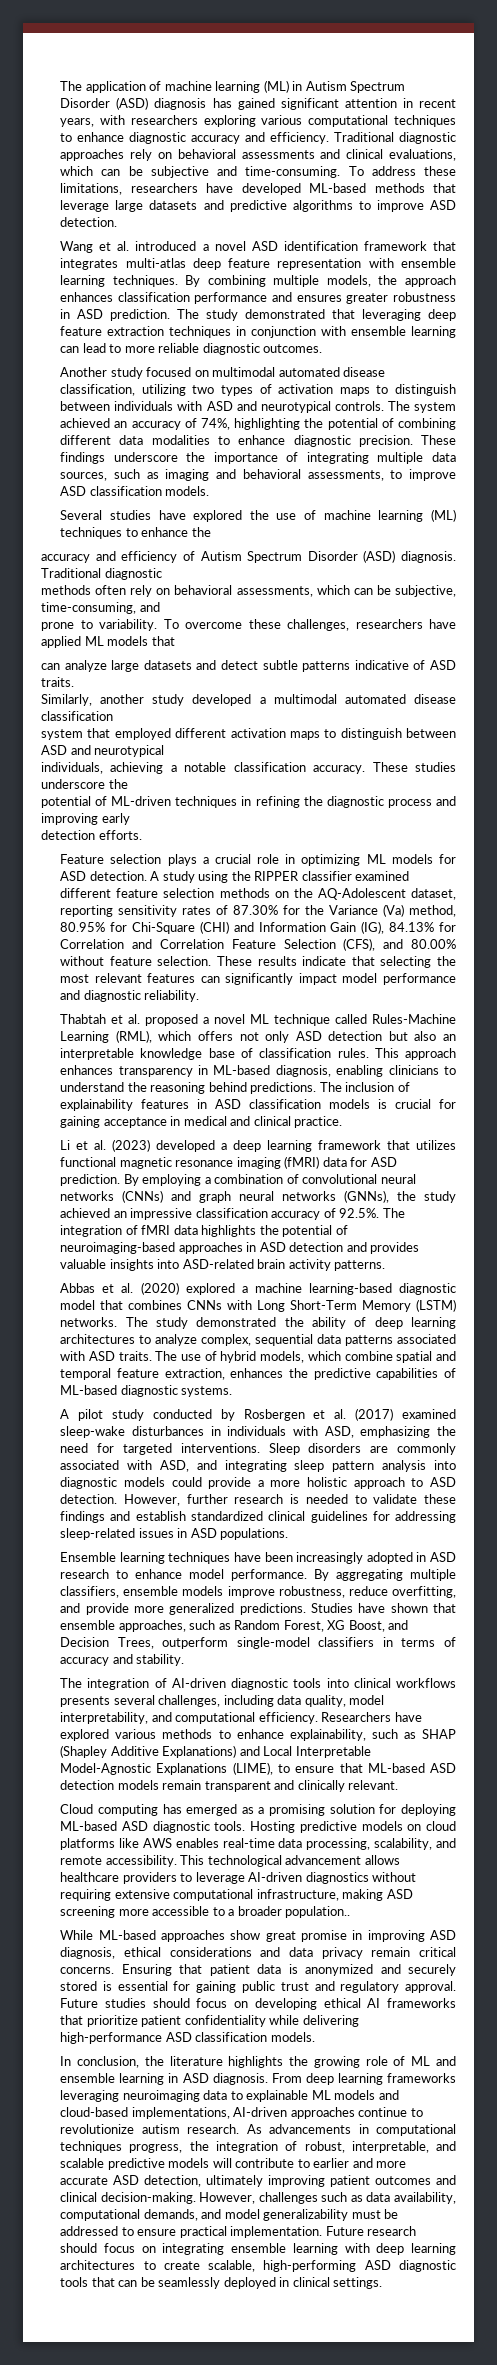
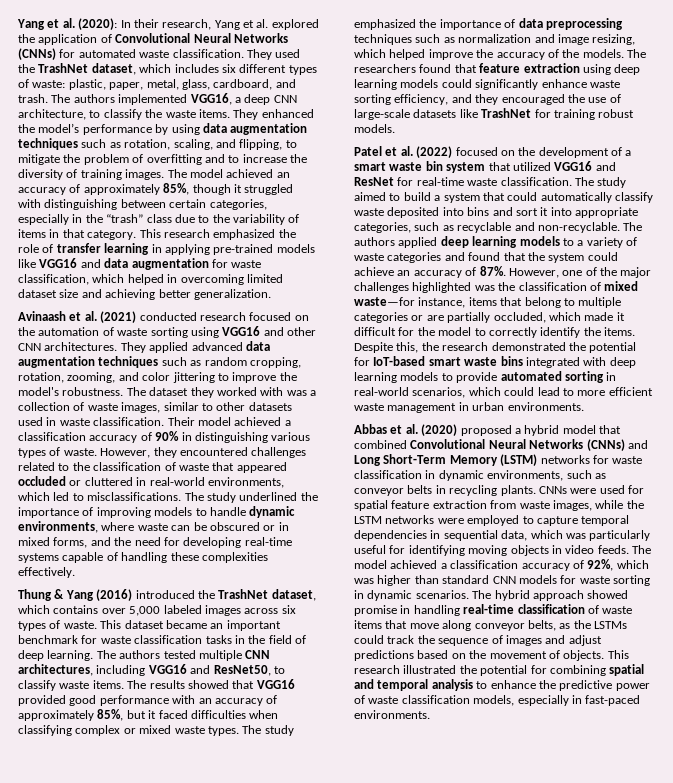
- The application of machine learning (ML) in Autism Spectrum Disorder (ASD) diagnosis has gained significant attention in recent years, with researchers exploring various computational techniques to enhance diagnostic accuracy and efficiency. Traditional diagnostic approaches rely on behavioral assessments and clinical evaluations, which can be subjective and time-consuming. To address these limitations, researchers have developed ML-based methods that leverage large datasets and predictive algorithms to improve ASD detection.
- Wang et al. introduced a novel ASD identification framework that integrates multi-atlas deep feature representation with ensemble learning techniques. By combining multiple models, the approach enhances classification performance and ensures greater robustness in ASD prediction. The study demonstrated that leveraging deep feature extraction techniques in conjunction with ensemble learning can lead to more reliable diagnostic outcomes.
- Another study focused on multimodal automated disease classification, utilizing two types of activation maps to distinguish between individuals with ASD and neurotypical controls. The system achieved an accuracy of 74%, highlighting the potential of combining different data modalities to enhance diagnostic precision. These findings underscore the importance of integrating multiple data sources, such as imaging and behavioral assessments, to improve ASD classification models.
- Several studies have explored the use of machine learning (ML) techniques to enhance the
- accuracy and efficiency of Autism Spectrum Disorder (ASD) diagnosis. Traditional diagnostic
- methods often rely on behavioral assessments, which can be subjective, time-consuming, and
- prone to variability. To overcome these challenges, researchers have applied ML models that
- can analyze large datasets and detect subtle patterns indicative of ASD traits.
- Similarly, another study developed a multimodal automated disease classification
- system that employed different activation maps to distinguish between ASD and neurotypical
- individuals, achieving a notable classification accuracy. These studies underscore the
- potential of ML-driven techniques in refining the diagnostic process and improving early
- detection efforts.
- Feature selection plays a crucial role in optimizing ML models for ASD detection. A study using the RIPPER classifier examined different feature selection methods on the AQ-Adolescent dataset, reporting sensitivity rates of 87.30% for the Variance (Va) method, 80.95% for Chi-Square (CHI) and Information Gain (IG), 84.13% for Correlation and Correlation Feature Selection (CFS), and 80.00% without feature selection. These results indicate that selecting the most relevant features can significantly impact model performance and diagnostic reliability.
- Thabtah et al. proposed a novel ML technique called Rules-Machine Learning (RML), which offers not only ASD detection but also an interpretable knowledge base of classification rules. This approach enhances transparency in ML-based diagnosis, enabling clinicians to understand the reasoning behind predictions. The inclusion of explainability features in ASD classification models is crucial for gaining acceptance in medical and clinical practice.
- Li et al. (2023) developed a deep learning framework that utilizes functional magnetic resonance imaging (fMRI) data for ASD prediction. By employing a combination of convolutional neural networks (CNNs) and graph neural networks (GNNs), the study achieved an impressive classification accuracy of 92.5%. The integration of fMRI data highlights the potential of neuroimaging-based approaches in ASD detection and provides valuable insights into ASD-related brain activity patterns.
- Abbas et al. (2020) explored a machine learning-based diagnostic model that combines CNNs with Long Short-Term Memory (LSTM) networks. The study demonstrated the ability of deep learning architectures to analyze complex, sequential data patterns associated with ASD traits. The use of hybrid models, which combine spatial and temporal feature extraction, enhances the predictive capabilities of ML-based diagnostic systems.
- A pilot study conducted by Rosbergen et al. (2017) examined sleep-wake disturbances in individuals with ASD, emphasizing the need for targeted interventions. Sleep disorders are commonly associated with ASD, and integrating sleep pattern analysis into diagnostic models could provide a more holistic approach to ASD detection. However, further research is needed to validate these findings and establish standardized clinical guidelines for addressing sleep-related issues in ASD populations.
- Ensemble learning techniques have been increasingly adopted in ASD research to enhance model performance. By aggregating multiple classifiers, ensemble models improve robustness, reduce overfitting, and provide more generalized predictions. Studies have shown that ensemble approaches, such as Random Forest, XG Boost, and Decision Trees, outperform single-model classifiers in terms of accuracy and stability.
- The integration of AI-driven diagnostic tools into clinical workflows presents several challenges, including data quality, model interpretability, and computational efficiency. Researchers have explored various methods to enhance explainability, such as SHAP (Shapley Additive Explanations) and Local Interpretable Model-Agnostic Explanations (LIME), to ensure that ML-based ASD detection models remain transparent and clinically relevant.
- Cloud computing has emerged as a promising solution for deploying ML-based ASD diagnostic tools. Hosting predictive models on cloud platforms like AWS enables real-time data processing, scalability, and remote accessibility. This technological advancement allows healthcare providers to leverage AI-driven diagnostics without requiring extensive computational infrastructure, making ASD screening more accessible to a broader population..
- While ML-based approaches show great promise in improving ASD diagnosis, ethical considerations and data privacy remain critical concerns. Ensuring that patient data is anonymized and securely stored is essential for gaining public trust and regulatory approval. Future studies should focus on developing ethical AI frameworks that prioritize patient confidentiality while delivering high-performance ASD classification models.
- In conclusion, the literature highlights the growing role of ML and ensemble learning in ASD diagnosis. From deep learning frameworks leveraging neuroimaging data to explainable ML models and cloud-based implementations, AI-driven approaches continue to revolutionize autism research. As advancements in computational techniques progress, the integration of robust, interpretable, and scalable predictive models will contribute to earlier and more accurate ASD detection, ultimately improving patient outcomes and clinical decision-making. However, challenges such as data availability, computational demands, and model generalizability must be addressed to ensure practical implementation. Future research should focus on integrating ensemble learning with deep learning architectures to create scalable, high-performing ASD diagnostic tools that can be seamlessly deployed in clinical settings.
+ Yang et al. (2020): In their research, Yang et al. explored the application of Convolutional Neural Networks (CNNs) for automated waste classification. They used the TrashNet dataset, which includes six different types of waste: plastic, paper, metal, glass, cardboard, and trash. The authors implemented VGG16, a deep CNN architecture, to classify the waste items. They enhanced the model’s performance by using data augmentation techniques such as rotation, scaling, and flipping, to mitigate the problem of overfitting and to increase the diversity of training images. The model achieved an accuracy of approximately 85%, though it struggled with distinguishing between certain categories, especially in the “trash” class due to the variability of items in that category. This research emphasized the role of transfer learning in applying pre-trained models like VGG16 and data augmentation for waste classification, which helped in overcoming limited dataset size and achieving better generalization.
+ Avinaash et al. (2021) conducted research focused on the automation of waste sorting using VGG16 and other CNN architectures. They applied advanced data augmentation techniques such as random cropping, rotation, zooming, and color jittering to improve the model's robustness. The dataset they worked with was a collection of waste images, similar to other datasets used in waste classification. Their model achieved a classification accuracy of 90% in distinguishing various types of waste. However, they encountered challenges related to the classification of waste that appeared occluded or cluttered in real-world environments, which led to misclassifications. The study underlined the importance of improving models to handle dynamic environments, where waste can be obscured or in mixed forms, and the need for developing real-time systems capable of handling these complexities effectively.
+ Thung & Yang (2016) introduced the TrashNet dataset, which contains over 5,000 labeled images across six types of waste. This dataset became an important benchmark for waste classification tasks in the field of deep learning. The authors tested multiple CNN architectures, including VGG16 and ResNet50, to classify waste items. The results showed that VGG16 provided good performance with an accuracy of approximately 85%, but it faced difficulties when classifying complex or mixed waste types. The study emphasized the importance of data preprocessing techniques such as normalization and image resizing, which helped improve the accuracy of the models. The researchers found that feature extraction using deep learning models could significantly enhance waste sorting efficiency, and they encouraged the use of large-scale datasets like TrashNet for training robust models.
+ Patel et al. (2022) focused on the development of a smart waste bin system that utilized VGG16 and ResNet for real-time waste classification. The study aimed to build a system that could automatically classify waste deposited into bins and sort it into appropriate categories, such as recyclable and non-recyclable. The authors applied deep learning models to a variety of waste categories and found that the system could achieve an accuracy of 87%. However, one of the major challenges highlighted was the classification of mixed waste—for instance, items that belong to multiple categories or are partially occluded, which made it difficult for the model to correctly identify the items. Despite this, the research demonstrated the potential for IoT-based smart waste bins integrated with deep learning models to provide automated sorting in real-world scenarios, which could lead to more efficient waste management in urban environments.
+ Abbas et al. (2020) proposed a hybrid model that combined Convolutional Neural Networks (CNNs) and Long Short-Term Memory (LSTM) networks for waste classification in dynamic environments, such as conveyor belts in recycling plants. CNNs were used for spatial feature extraction from waste images, while the LSTM networks were employed to capture temporal dependencies in sequential data, which was particularly useful for identifying moving objects in video feeds. The model achieved a classification accuracy of 92%, which was higher than standard CNN models for waste sorting in dynamic scenarios. The hybrid approach showed promise in handling real-time classification of waste items that move along conveyor belts, as the LSTMs could track the sequence of images and adjust predictions based on the movement of objects. This research illustrated the potential for combining spatial and temporal analysis to enhance the predictive power of waste classification models, especially in fast-paced environments.

